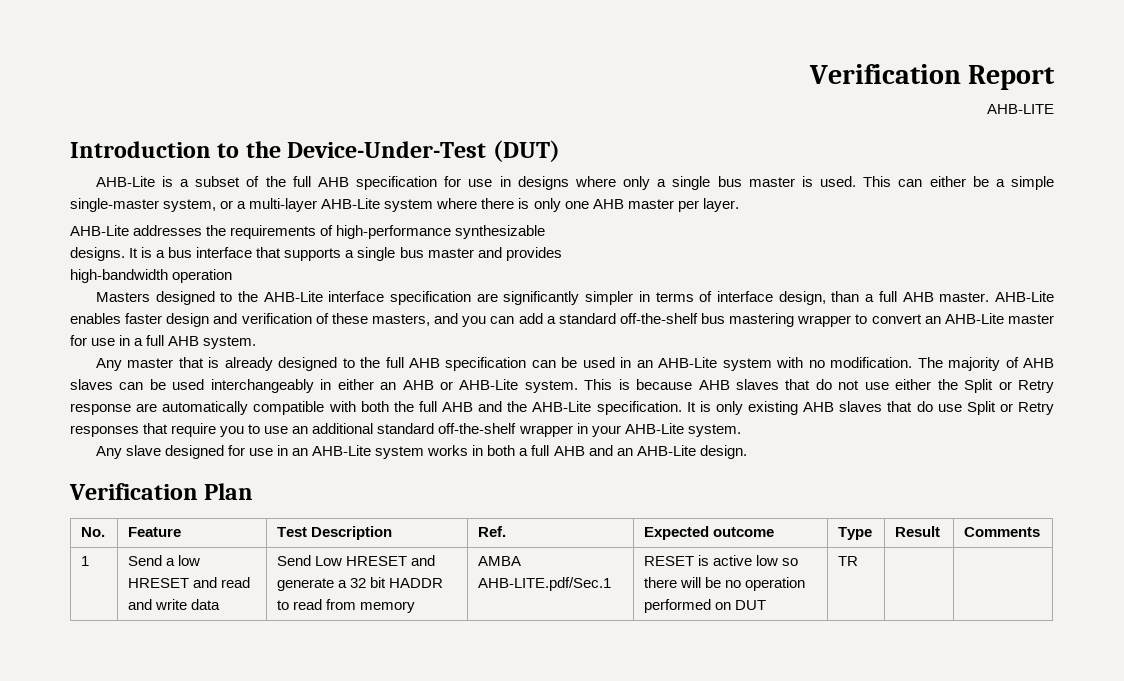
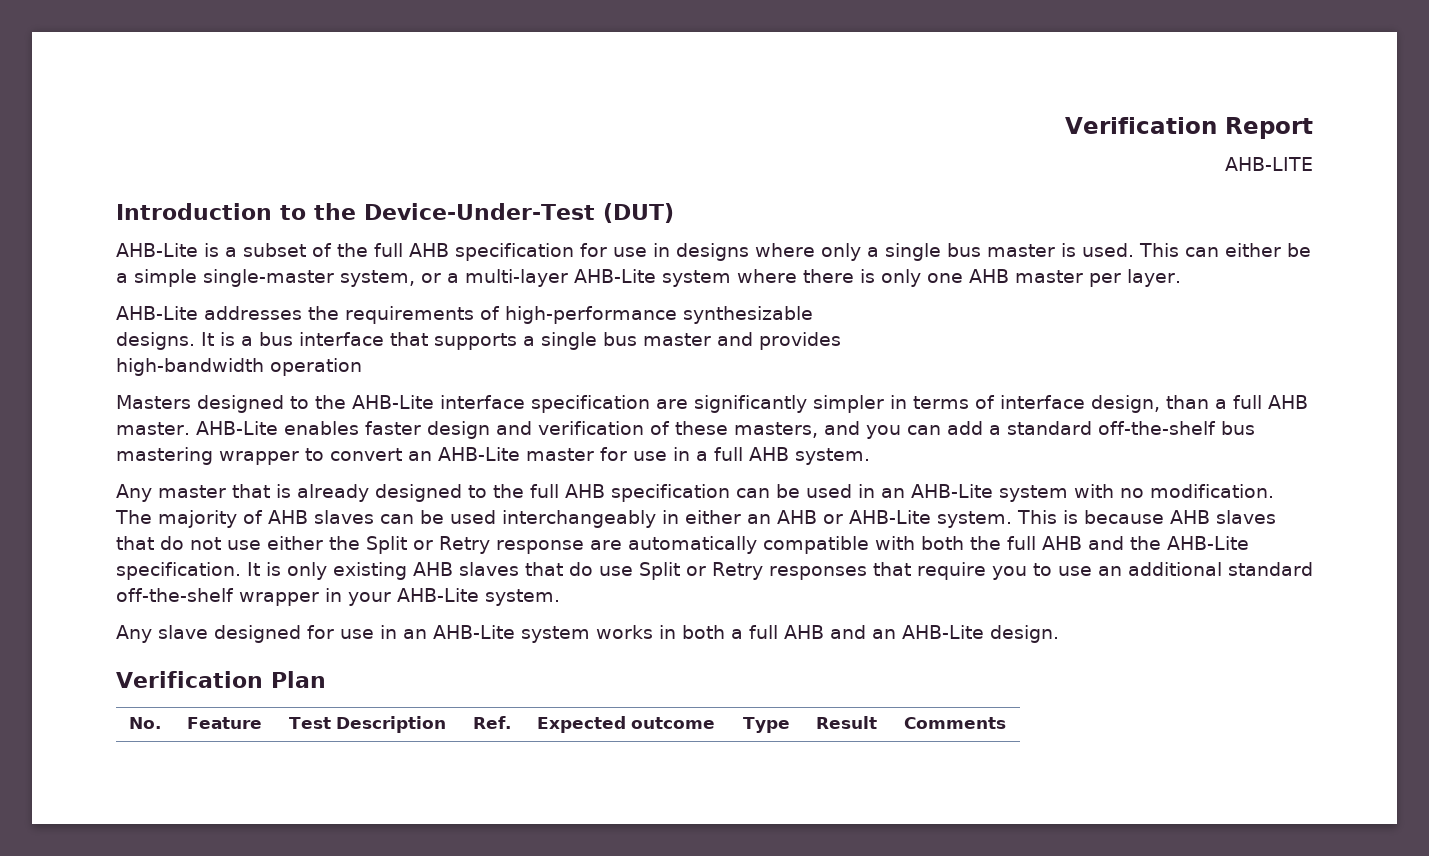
- 1 | Send a low HRESET and read and write data | Send Low HRESET and generate a 32 bit HADDR to read from memory | AMBA AHB-LITE.pdf/Sec.1 | RESET is active low so there will be no operation performed on DUT | TR | |

